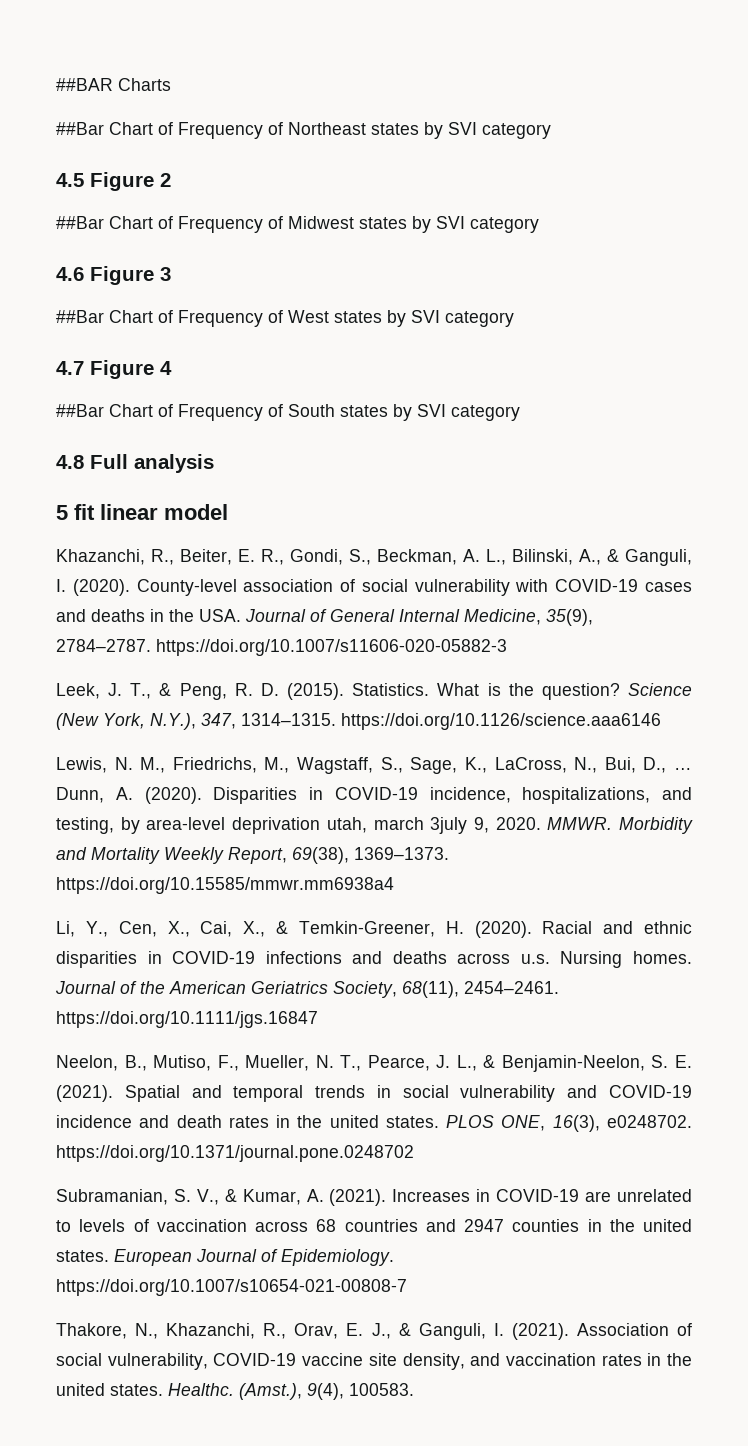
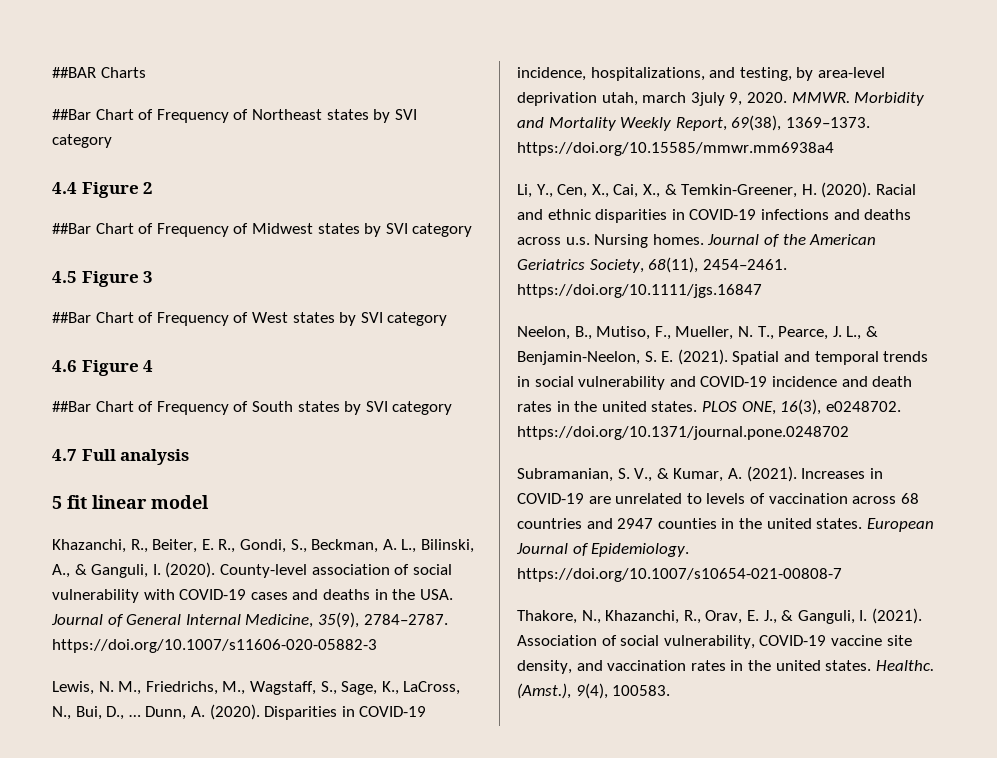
- 4.5 Figure 2
+ 4.4 Figure 2
- 4.6 Figure 3
+ 4.5 Figure 3
- 4.7 Figure 4
+ 4.6 Figure 4
- 4.8 Full analysis
+ 4.7 Full analysis
- Leek, J. T., & Peng, R. D. (2015). Statistics. What is the question? Science (New York, N.Y.), 347, 1314–1315. https://doi.org/10.1126/science.aaa6146

